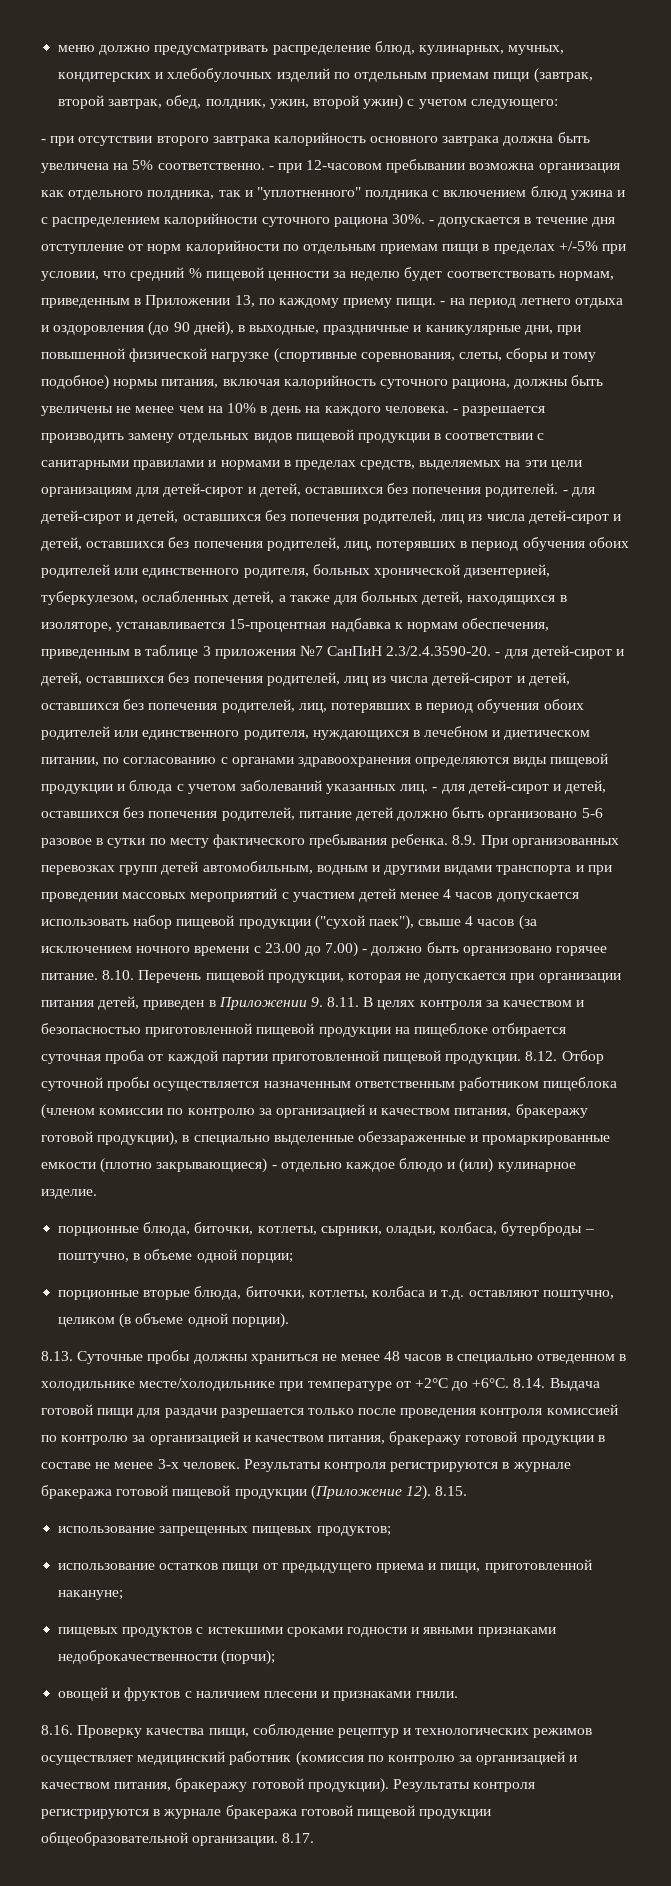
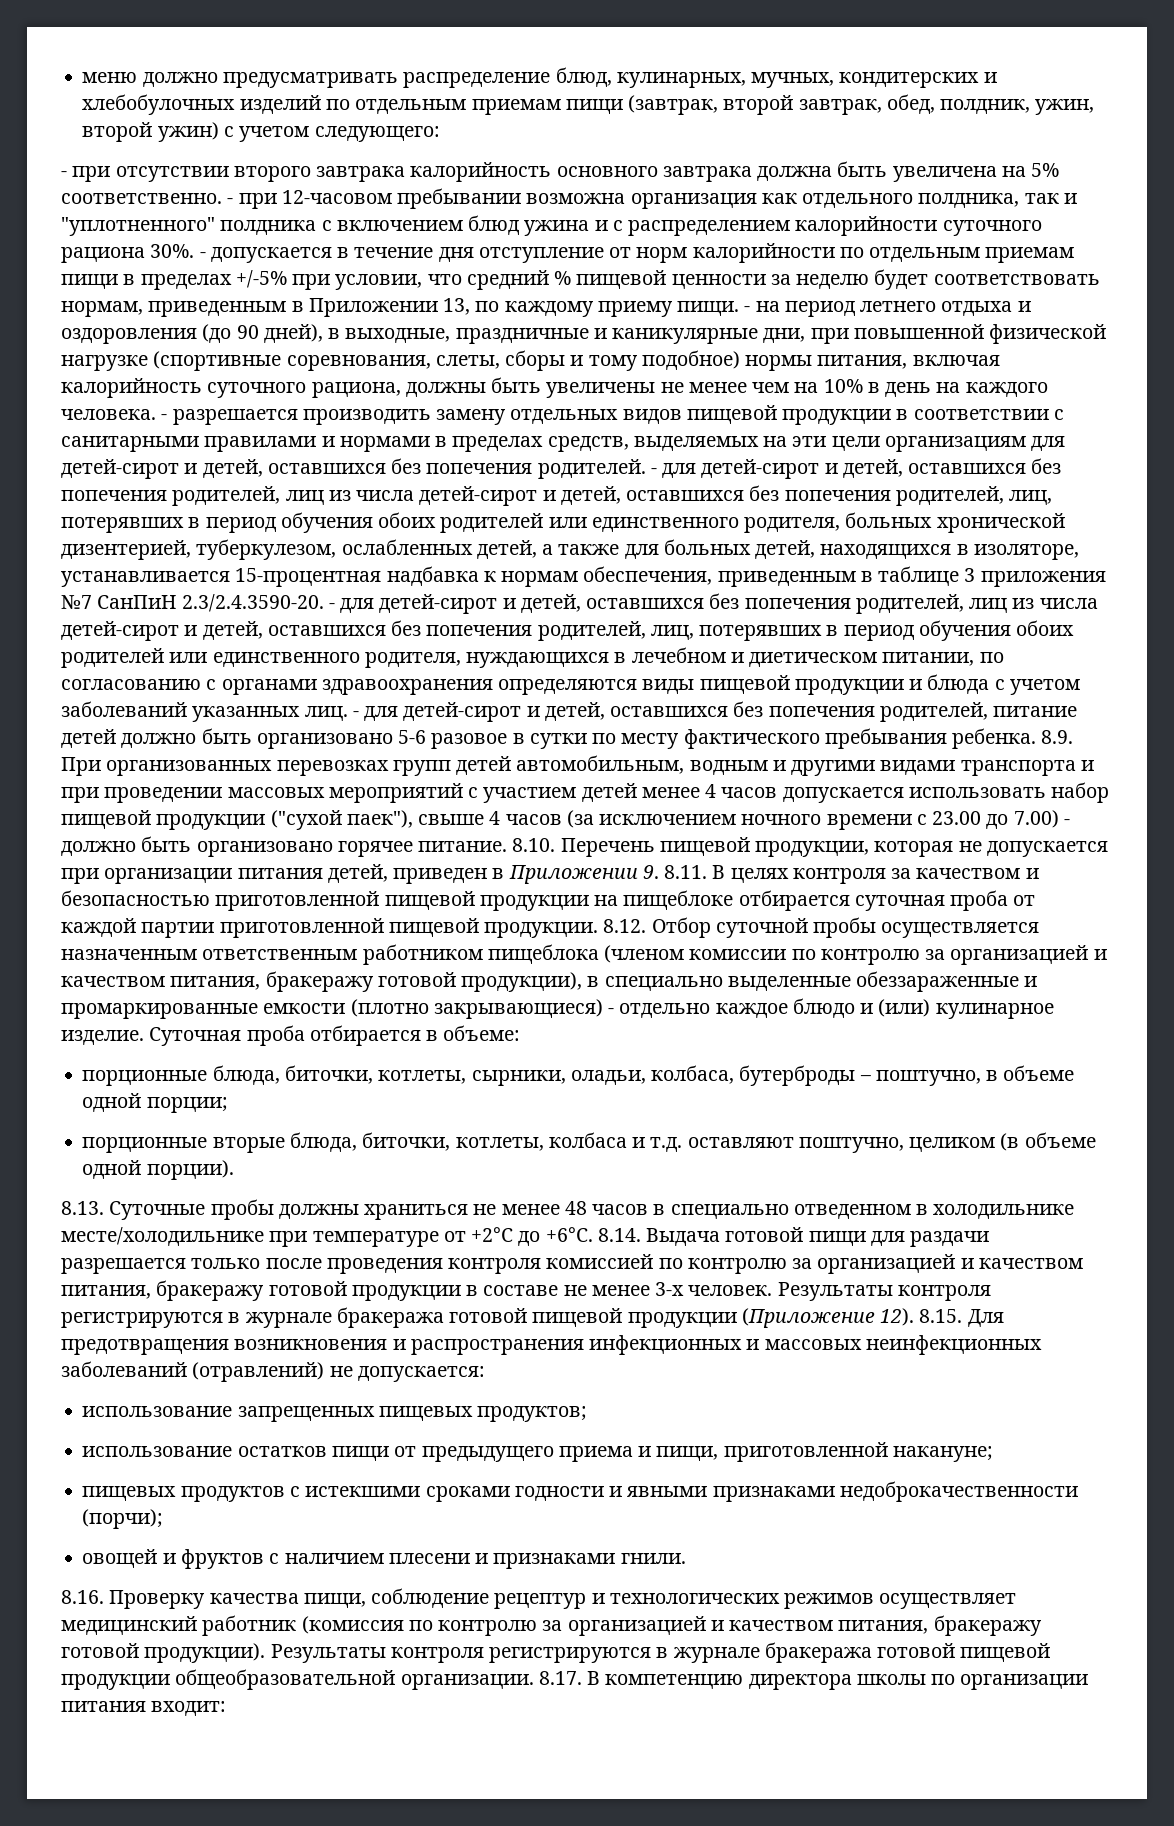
+ Суточная проба отбирается в объеме:
- 8.15.
+ 8.15. Для предотвращения возникновения и распространения инфекционных и массовых неинфекционных заболеваний (отравлений) не допускается:
- 8.17.
+ 8.17. В компетенцию директора школы по организации питания входит:

